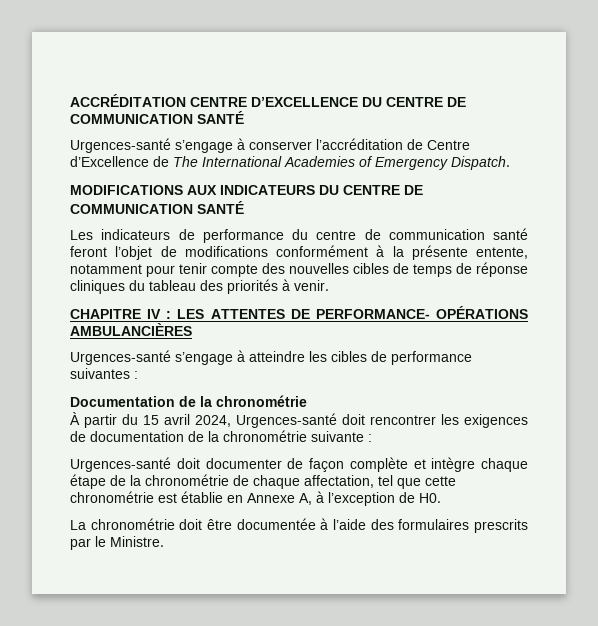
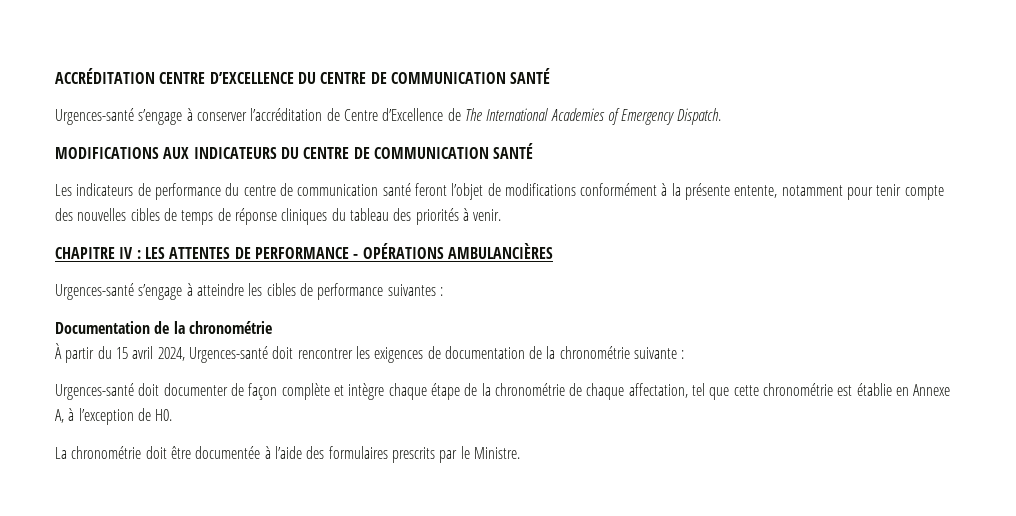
- CHAPITRE IV : LES ATTENTES DE PERFORMANCE- OPÉRATIONS AMBULANCIÈRES
+ CHAPITRE IV : LES ATTENTES DE PERFORMANCE - OPÉRATIONS AMBULANCIÈRES

